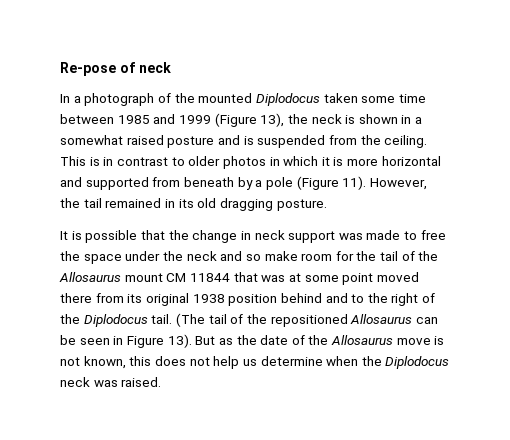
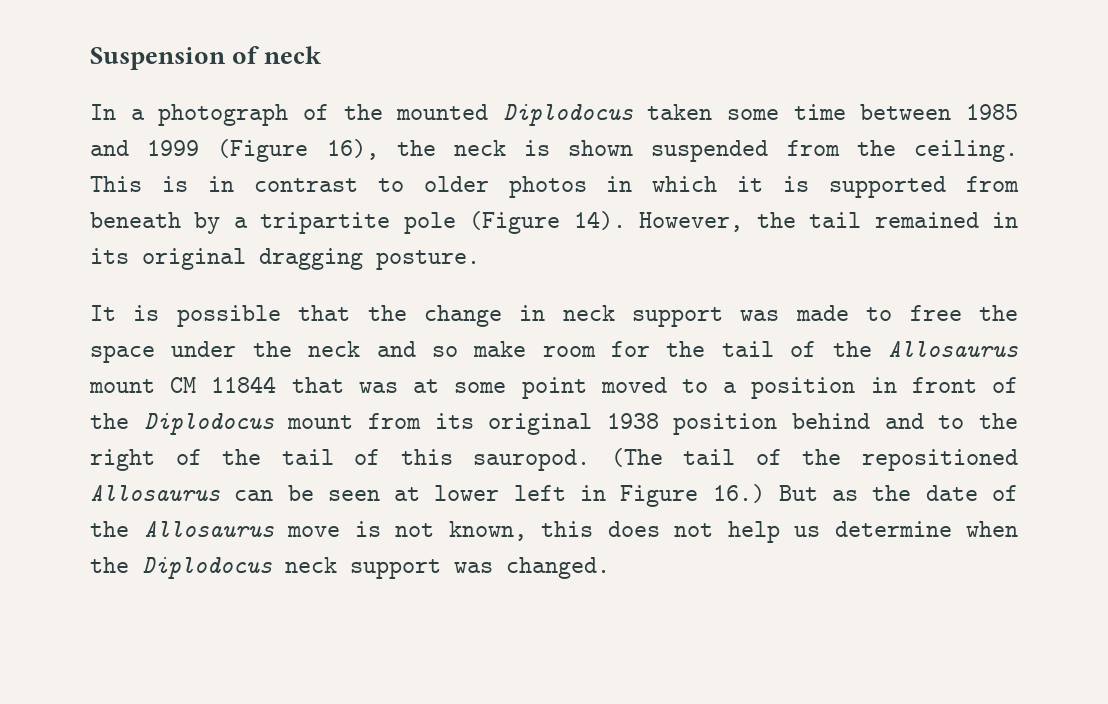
- Re-pose of neck
+ Suspension of neck
- In a photograph of the mounted Diplodocus taken some time between 1985 and 1999 (Figure 13), the neck is shown in a somewhat raised posture and is suspended from the ceiling.
+ In a photograph of the mounted Diplodocus taken some time between 1985 and 1999 (Figure 16), the neck is shown suspended from the ceiling.
- This is in contrast to older photos in which it is more horizontal and supported from beneath by a pole (Figure 11).
+ This is in contrast to older photos in which it is supported from beneath by a tripartite pole (Figure 14).
- However, the tail remained in its old dragging posture.
+ However, the tail remained in its original dragging posture.
- It is possible that the change in neck support was made to free the space under the neck and so make room for the tail of the Allosaurus mount CM 11844 that was at some point moved there from its original 1938 position behind and to the right of the Diplodocus tail.
+ It is possible that the change in neck support was made to free the space under the neck and so make room for the tail of the Allosaurus mount CM 11844 that was at some point moved to a position in front of the Diplodocus mount from its original 1938 position behind and to the right of the tail of this sauropod.
- (The tail of the repositioned Allosaurus can be seen in Figure 13). But as the date of the Allosaurus move is not known, this does not help us determine when the Diplodocus neck was raised.
+ (The tail of the repositioned Allosaurus can be seen at lower left in Figure 16.) But as the date of the Allosaurus move is not known, this does not help us determine when the Diplodocus neck support was changed.

